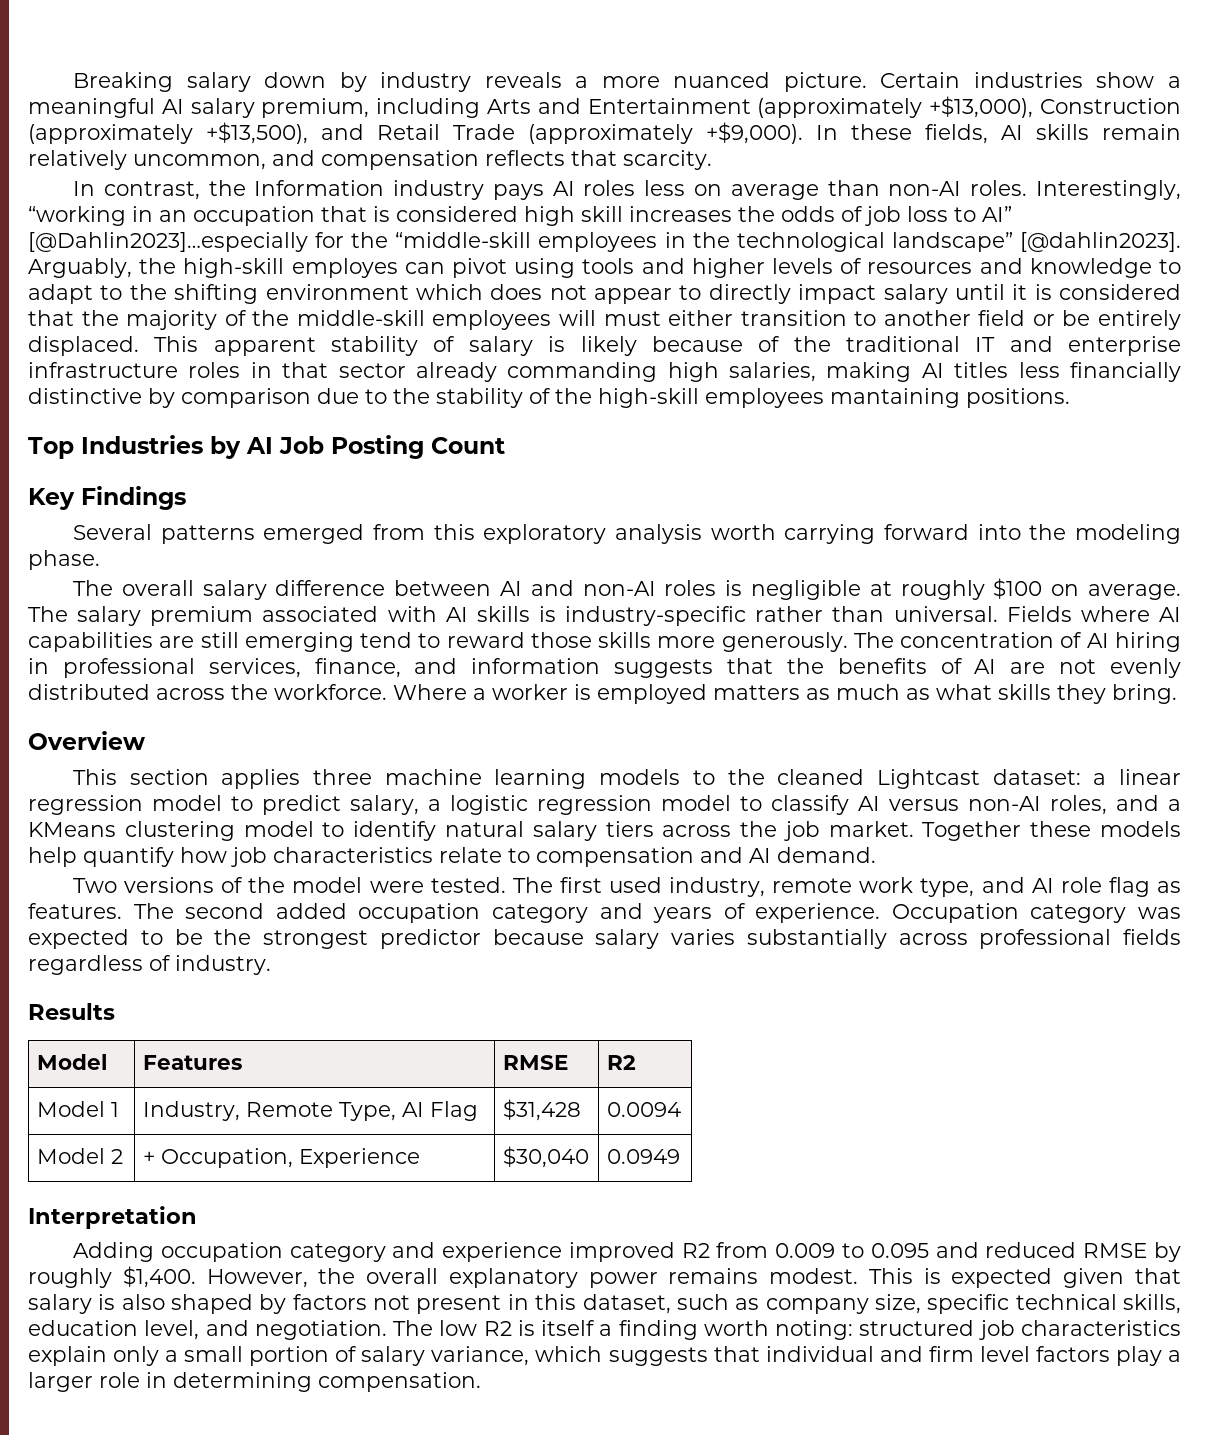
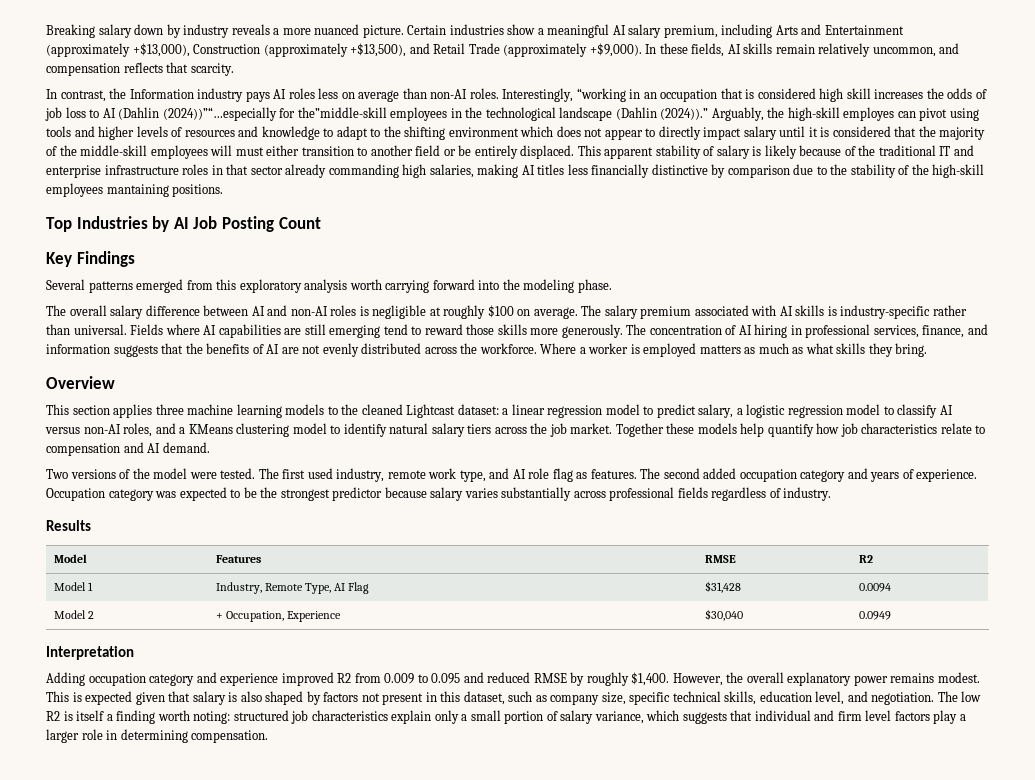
- Interestingly, “working in an occupation that is considered high skill increases the odds of job loss to AI” [@Dahlin2023]…especially for the “middle-skill employees in the technological landscape” [@dahlin2023].
+ Interestingly, “working in an occupation that is considered high skill increases the odds of job loss to AI (Dahlin (2024))”“…especially for the”middle-skill employees in the technological landscape (Dahlin (2024)).”

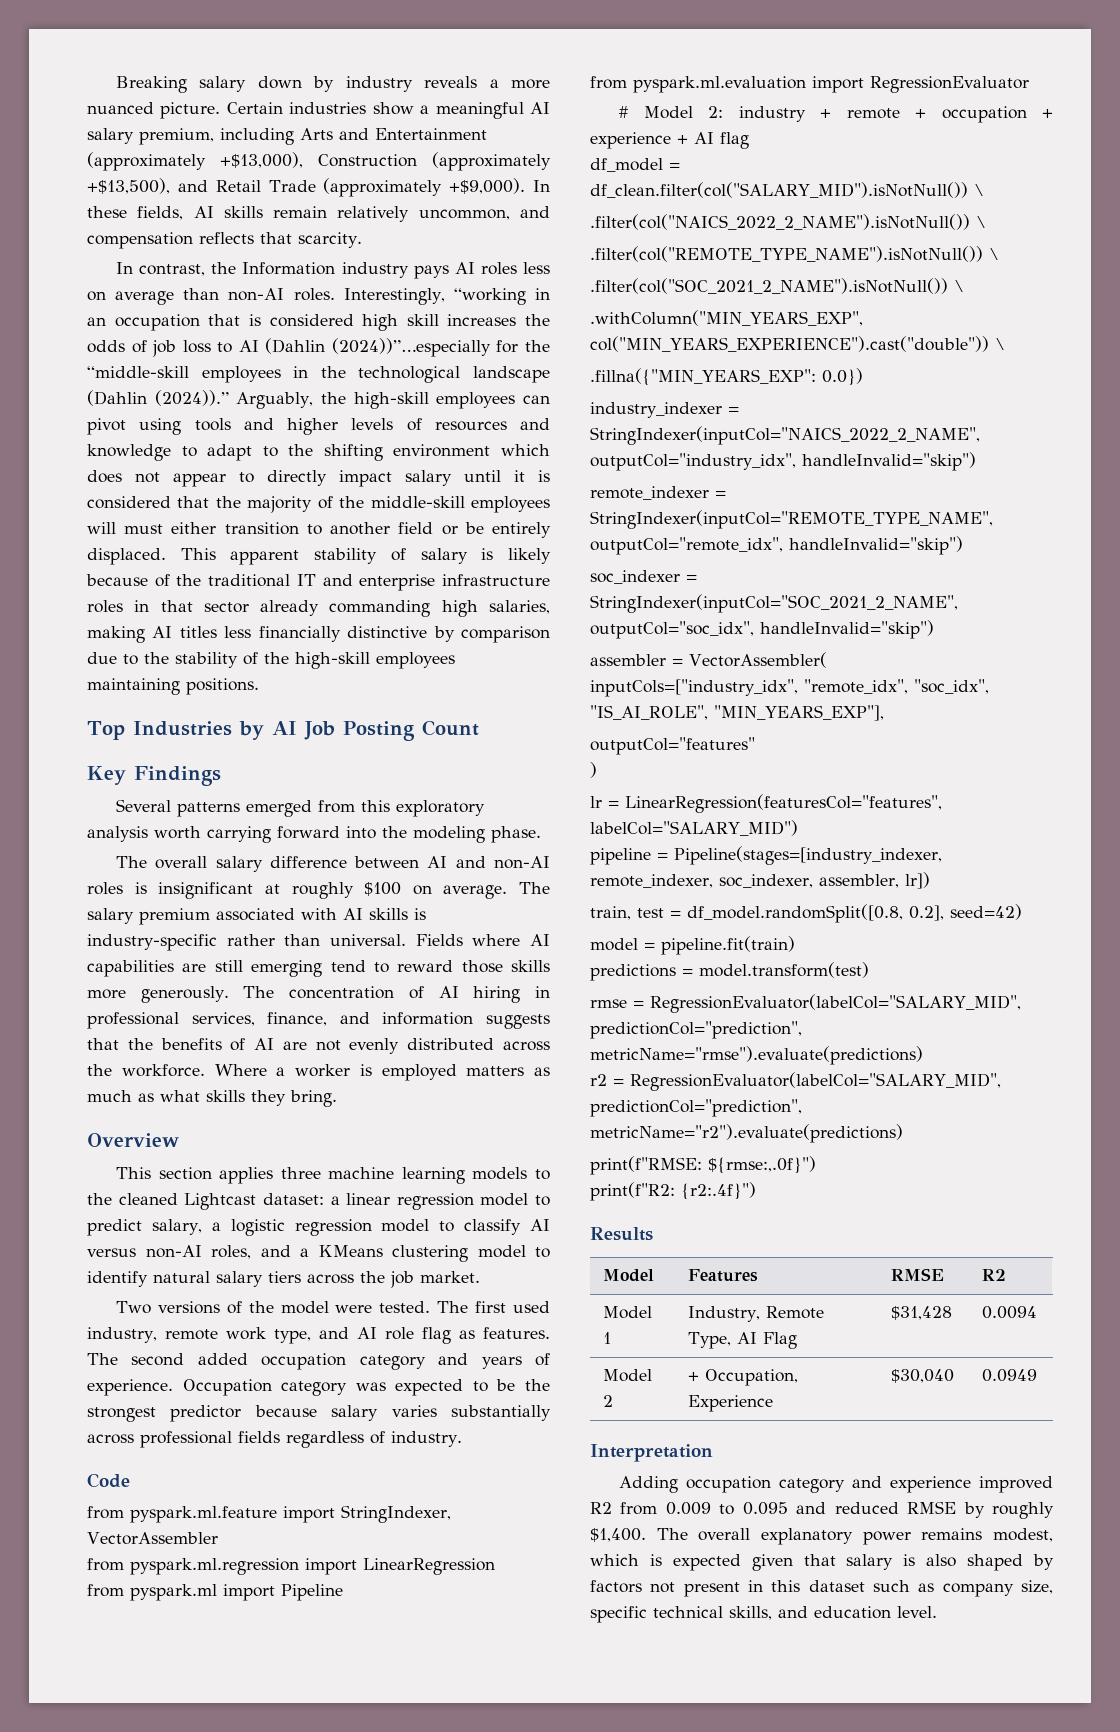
- Interestingly, “working in an occupation that is considered high skill increases the odds of job loss to AI (Dahlin (2024))”“…especially for the”middle-skill employees in the technological landscape (Dahlin (2024)).”
+ Interestingly, “working in an occupation that is considered high skill increases the odds of job loss to AI (Dahlin (2024))”…especially for the “middle-skill employees in the technological landscape (Dahlin (2024)).”
- Arguably, the high-skill employes can pivot using tools and higher levels of resources and knowledge to adapt to the shifting environment which does not appear to directly impact salary until it is considered that the majority of the middle-skill employees will must either transition to another field or be entirely displaced.
+ Arguably, the high-skill employees can pivot using tools and higher levels of resources and knowledge to adapt to the shifting environment which does not appear to directly impact salary until it is considered that the majority of the middle-skill employees will must either transition to another field or be entirely displaced.
- This apparent stability of salary is likely because of the traditional IT and enterprise infrastructure roles in that sector already commanding high salaries, making AI titles less financially distinctive by comparison due to the stability of the high-skill employees mantaining positions.
+ This apparent stability of salary is likely because of the traditional IT and enterprise infrastructure roles in that sector already commanding high salaries, making AI titles less financially distinctive by comparison due to the stability of the high-skill employees maintaining positions.
- The overall salary difference between AI and non-AI roles is negligible at roughly $100 on average.
+ The overall salary difference between AI and non-AI roles is insignificant at roughly $100 on average.
- Together these models help quantify how job characteristics relate to compensation and AI demand.
+ Code
+ from pyspark.ml.feature import StringIndexer, VectorAssembler
+ from pyspark.ml.regression import LinearRegression
+ from pyspark.ml import Pipeline
+ from pyspark.ml.evaluation import RegressionEvaluator
+ # Model 2: industry + remote + occupation + experience + AI flag
+ df_model = df_clean.filter(col("SALARY_MID").isNotNull()) \
+ .filter(col("NAICS_2022_2_NAME").isNotNull()) \
+ .filter(col("REMOTE_TYPE_NAME").isNotNull()) \
+ .filter(col("SOC_2021_2_NAME").isNotNull()) \
+ .withColumn("MIN_YEARS_EXP", col("MIN_YEARS_EXPERIENCE").cast("double")) \
+ .fillna({"MIN_YEARS_EXP": 0.0})
+ industry_indexer = StringIndexer(inputCol="NAICS_2022_2_NAME", outputCol="industry_idx", handleInvalid="skip")
+ remote_indexer = StringIndexer(inputCol="REMOTE_TYPE_NAME", outputCol="remote_idx", handleInvalid="skip")
+ soc_indexer = StringIndexer(inputCol="SOC_2021_2_NAME", outputCol="soc_idx", handleInvalid="skip")
+ assembler = VectorAssembler(
+ inputCols=["industry_idx", "remote_idx", "soc_idx", "IS_AI_ROLE", "MIN_YEARS_EXP"],
+ outputCol="features"
+ )
+ lr = LinearRegression(featuresCol="features", labelCol="SALARY_MID")
+ pipeline = Pipeline(stages=[industry_indexer, remote_indexer, soc_indexer, assembler, lr])
+ train, test = df_model.randomSplit([0.8, 0.2], seed=42)
+ model = pipeline.fit(train)
+ predictions = model.transform(test)
+ rmse = RegressionEvaluator(labelCol="SALARY_MID", predictionCol="prediction", metricName="rmse").evaluate(predictions)
+ r2 = RegressionEvaluator(labelCol="SALARY_MID", predictionCol="prediction", metricName="r2").evaluate(predictions)
+ print(f"RMSE: ${rmse:,.0f}")
+ print(f"R2: {r2:.4f}")
- However, the overall explanatory power remains modest. This is expected given that salary is also shaped by factors not present in this dataset, such as company size, specific technical skills, education level, and negotiation. The low R2 is itself a finding worth noting: structured job characteristics explain only a small portion of salary variance, which suggests that individual and firm level factors play a larger role in determining compensation.
+ The overall explanatory power remains modest, which is expected given that salary is also shaped by factors not present in this dataset such as company size, specific technical skills, and education level.

